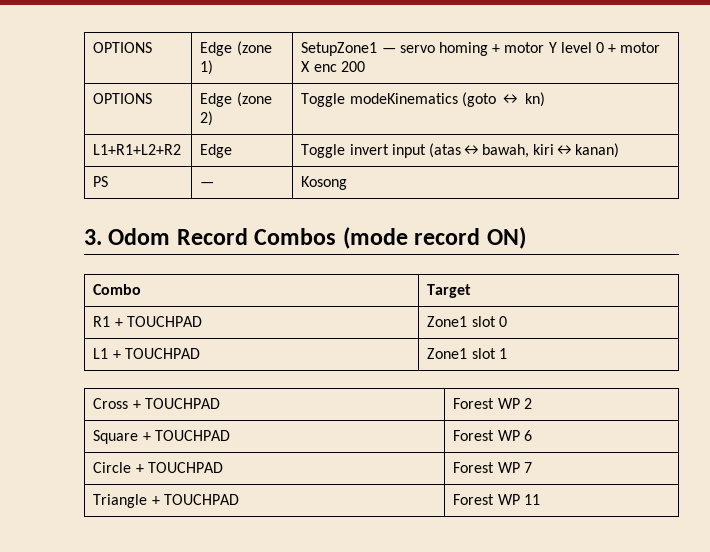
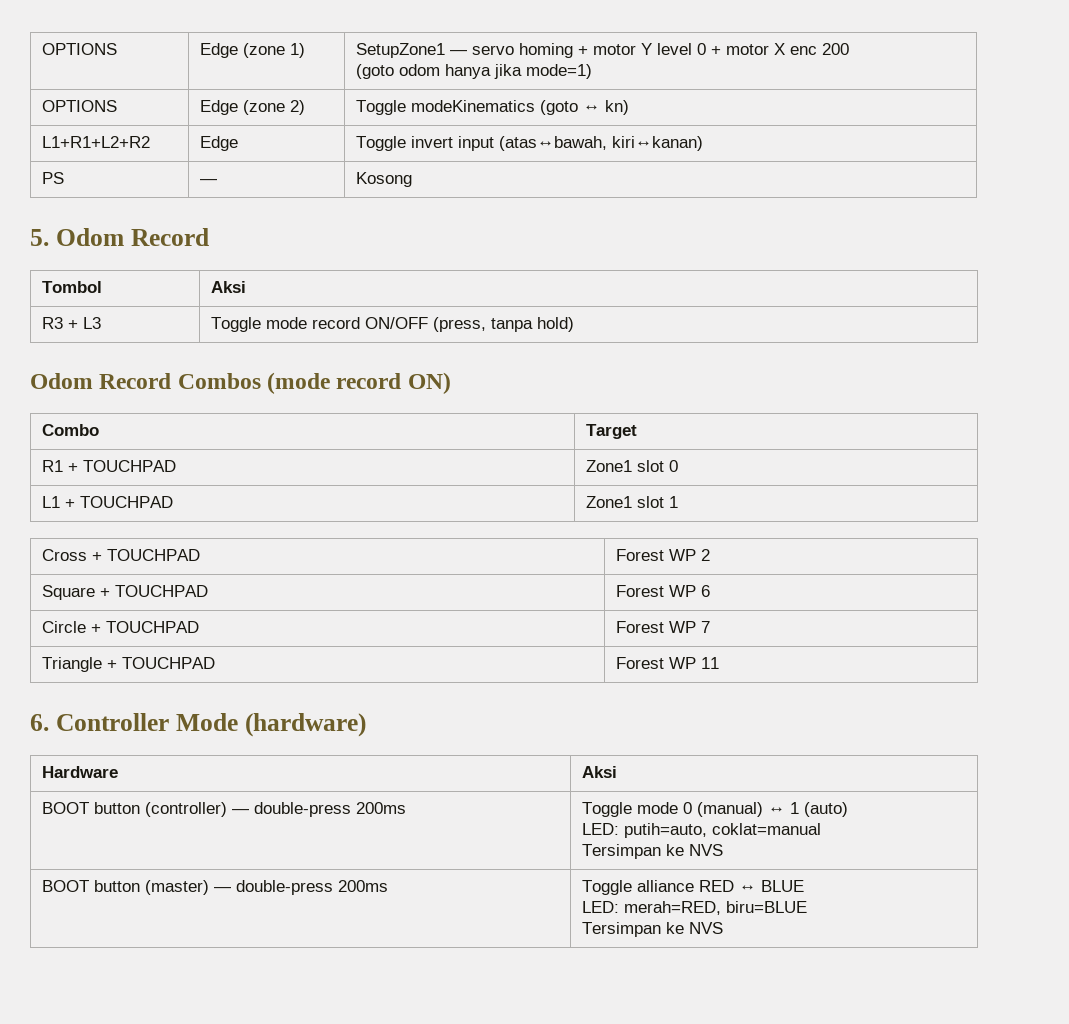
  OPTIONS | Edge (zone 1) | SetupZone1 — servo homing + motor Y level 0 + motor X enc 200
+ (goto odom hanya jika mode=1)
- 3. Odom Record Combos (mode record ON)
+ 5. Odom Record
+ Tombol | Aksi
+ R3 + L3 | Toggle mode record ON/OFF (press, tanpa hold)
+ Odom Record Combos (mode record ON)
+ 6. Controller Mode (hardware)
+ Hardware | Aksi
+ BOOT button (controller) — double-press 200ms | Toggle mode 0 (manual) ↔ 1 (auto)
+ LED: putih=auto, coklat=manual
+ Tersimpan ke NVS
+ BOOT button (master) — double-press 200ms | Toggle alliance RED ↔ BLUE
+ LED: merah=RED, biru=BLUE
+ Tersimpan ke NVS

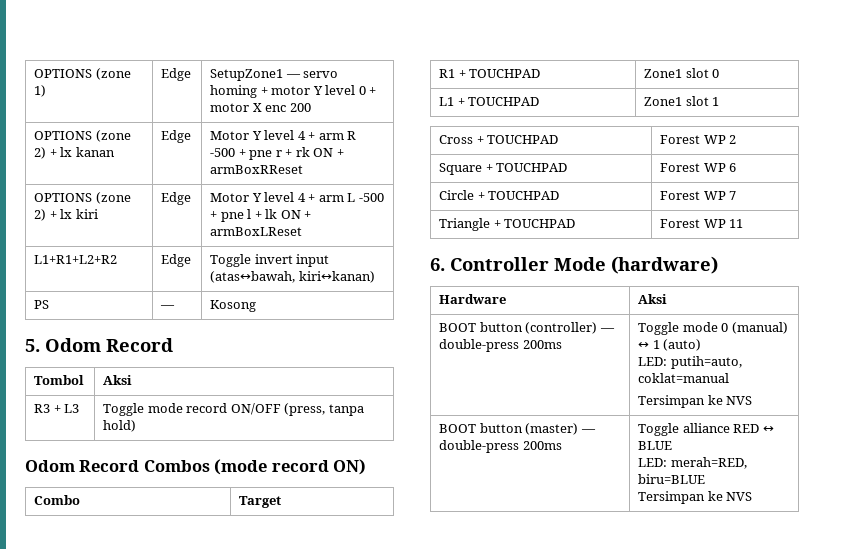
- OPTIONS | Edge (zone 1) | SetupZone1 — servo homing + motor Y level 0 + motor X enc 200
- (goto odom hanya jika mode=1)
- OPTIONS | Edge (zone 2) | Toggle modeKinematics (goto ↔ kn)
+ OPTIONS (zone 1) | Edge | SetupZone1 — servo homing + motor Y level 0 + motor X enc 200
+ OPTIONS (zone 2) + lx kanan | Edge | Motor Y level 4 + arm R -500 + pne r + rk ON + armBoxRReset
+ OPTIONS (zone 2) + lx kiri | Edge | Motor Y level 4 + arm L -500 + pne l + lk ON + armBoxLReset

